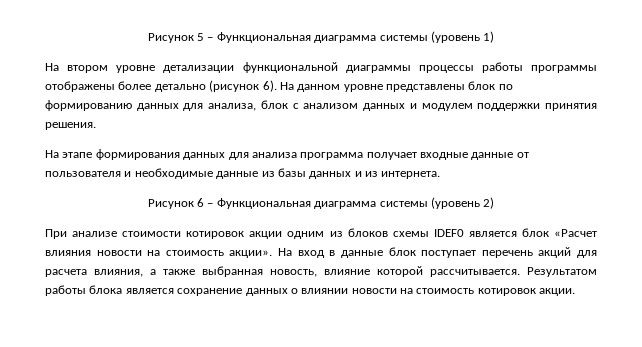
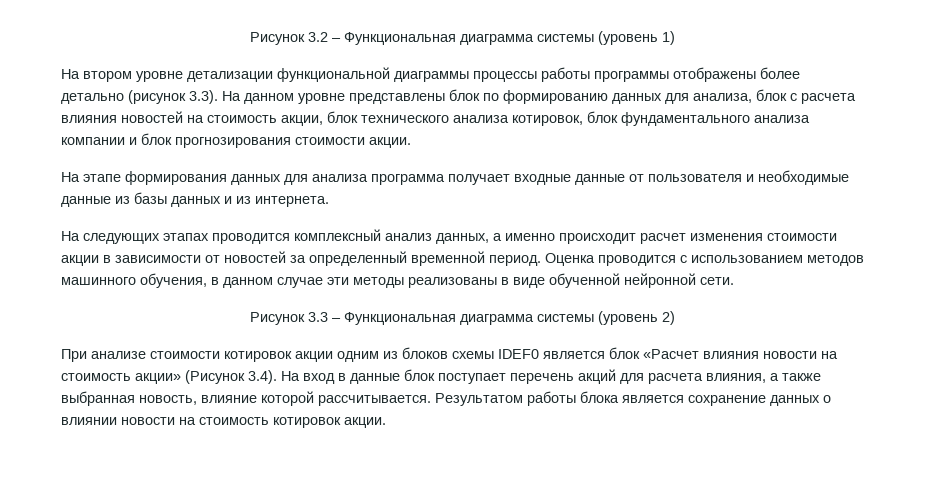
- Рисунок 5 – Функциональная диаграмма системы (уровень 1)
+ Рисунок 3.2 – Функциональная диаграмма системы (уровень 1)
- На втором уровне детализации функциональной диаграммы процессы работы программы отображены более детально (рисунок 6). На данном уровне представлены блок по формированию данных для анализа, блок с анализом данных и модулем поддержки принятия решения.
+ На втором уровне детализации функциональной диаграммы процессы работы программы отображены более детально (рисунок 3.3). На данном уровне представлены блок по формированию данных для анализа, блок с расчета влияния новостей на стоимость акции, блок технического анализа котировок, блок фундаментального анализа компании и блок прогнозирования стоимости акции.
- Рисунок 6 – Функциональная диаграмма системы (уровень 2)
+ На следующих этапах проводится комплексный анализ данных, а именно происходит расчет изменения стоимости акции в зависимости от новостей за определенный временной период. Оценка проводится с использованием методов машинного обучения, в данном случае эти методы реализованы в виде обученной нейронной сети.
+ Рисунок 3.3 – Функциональная диаграмма системы (уровень 2)
- При анализе стоимости котировок акции одним из блоков схемы IDEF0 является блок «Расчет влияния новости на стоимость акции». На вход в данные блок поступает перечень акций для расчета влияния, а также выбранная новость, влияние которой рассчитывается.
+ При анализе стоимости котировок акции одним из блоков схемы IDEF0 является блок «Расчет влияния новости на стоимость акции» (Рисунок 3.4). На вход в данные блок поступает перечень акций для расчета влияния, а также выбранная новость, влияние которой рассчитывается.

